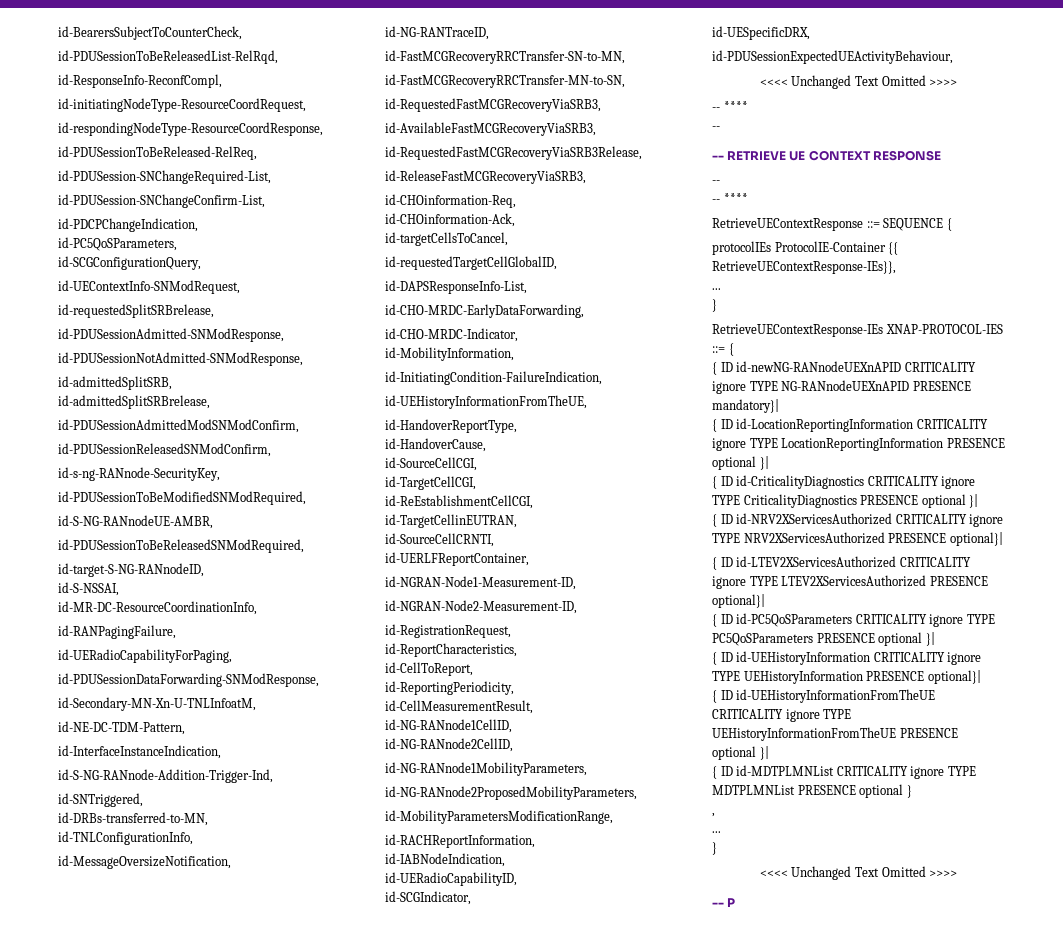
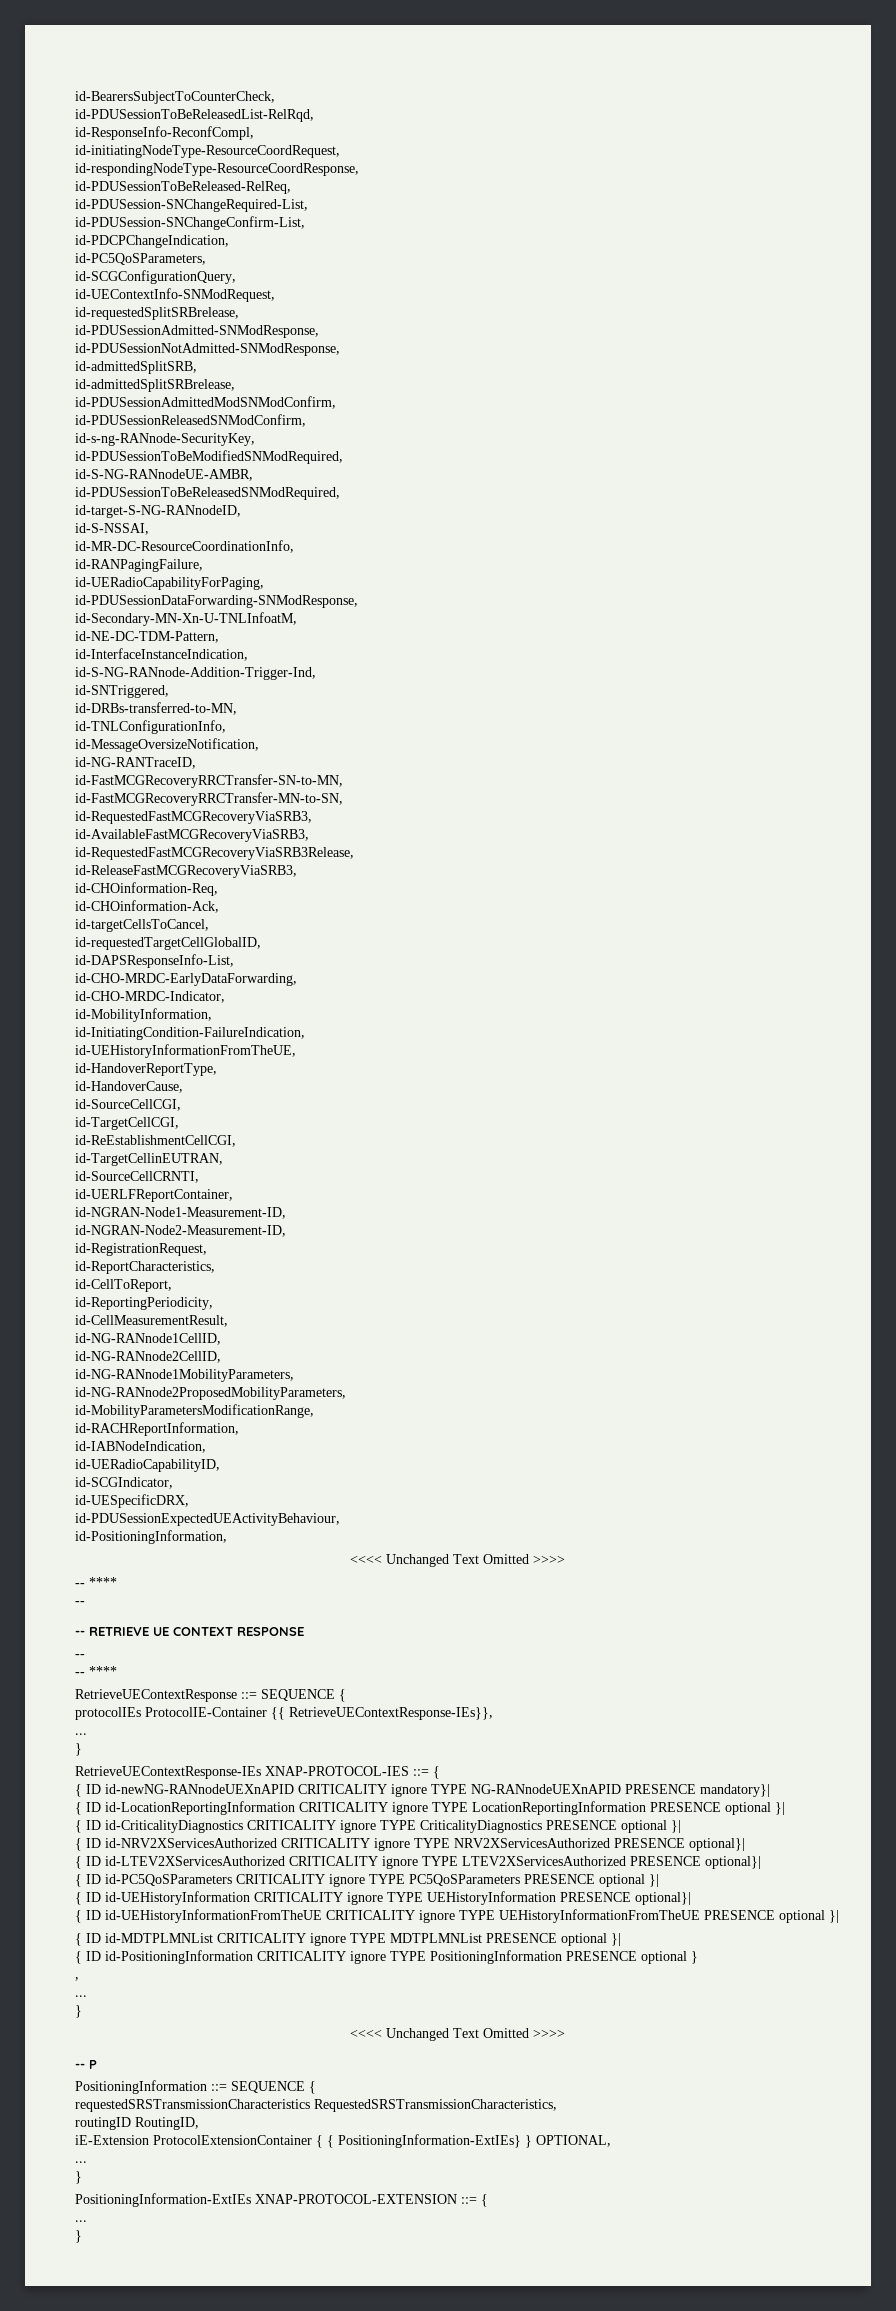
+ id-PositioningInformation,
- { ID id-MDTPLMNList CRITICALITY ignore TYPE MDTPLMNList PRESENCE optional }
+ { ID id-MDTPLMNList CRITICALITY ignore TYPE MDTPLMNList PRESENCE optional }|
+ { ID id-PositioningInformation CRITICALITY ignore TYPE PositioningInformation PRESENCE optional }
+ PositioningInformation ::= SEQUENCE {
+ requestedSRSTransmissionCharacteristics RequestedSRSTransmissionCharacteristics,
+ routingID RoutingID,
+ iE-Extension ProtocolExtensionContainer { { PositioningInformation-ExtIEs} } OPTIONAL,
+ ...
+ }
+ PositioningInformation-ExtIEs XNAP-PROTOCOL-EXTENSION ::= {
+ ...
+ }

